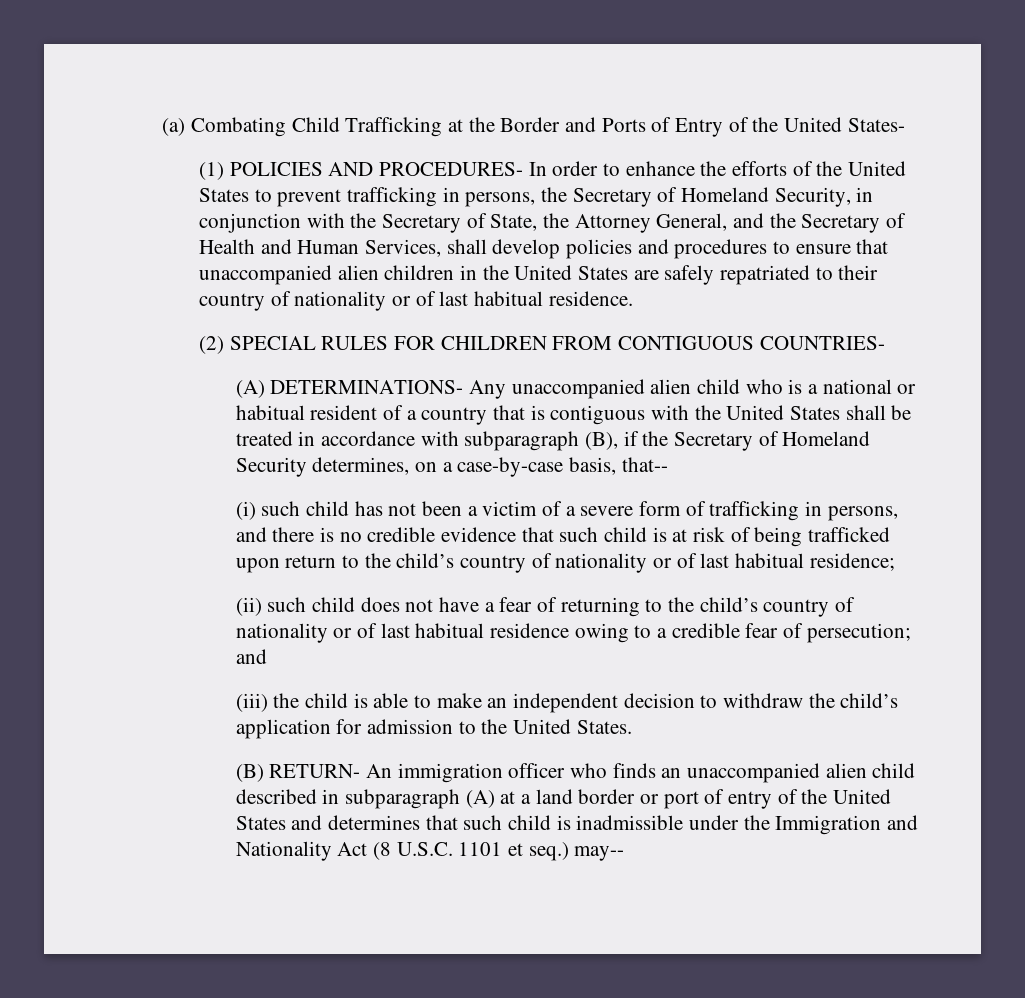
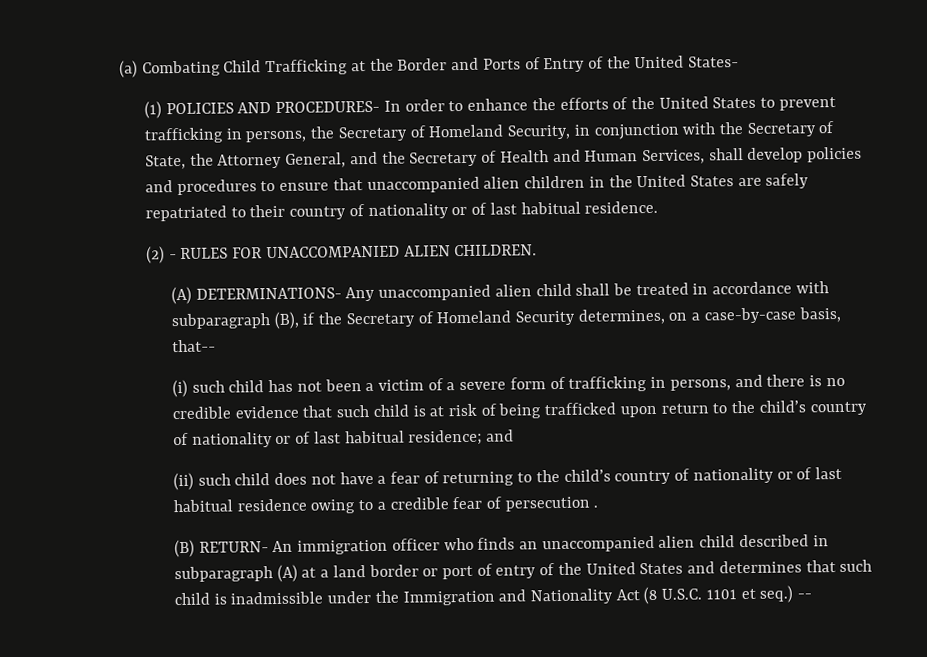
- (2) SPECIAL RULES FOR CHILDREN FROM CONTIGUOUS COUNTRIES-
+ (2) - RULES FOR UNACCOMPANIED ALIEN CHILDREN.
- (A) DETERMINATIONS- Any unaccompanied alien child who is a national or habitual resident of a country that is contiguous with the United States shall be treated in accordance with subparagraph (B), if the Secretary of Homeland Security determines, on a case-by-case basis, that--
+ (A) DETERMINATIONS- Any unaccompanied alien child shall be treated in accordance with subparagraph (B), if the Secretary of Homeland Security determines, on a case-by-case basis, that--
- (i) such child has not been a victim of a severe form of trafficking in persons, and there is no credible evidence that such child is at risk of being trafficked upon return to the child’s country of nationality or of last habitual residence;
+ (i) such child has not been a victim of a severe form of trafficking in persons, and there is no credible evidence that such child is at risk of being trafficked upon return to the child’s country of nationality or of last habitual residence; and
- (ii) such child does not have a fear of returning to the child’s country of nationality or of last habitual residence owing to a credible fear of persecution; and
- (iii) the child is able to make an independent decision to withdraw the child’s application for admission to the United States.
+ (ii) such child does not have a fear of returning to the child’s country of nationality or of last habitual residence owing to a credible fear of persecution .
- (B) RETURN- An immigration officer who finds an unaccompanied alien child described in subparagraph (A) at a land border or port of entry of the United States and determines that such child is inadmissible under the Immigration and Nationality Act (8 U.S.C. 1101 et seq.) may--
+ (B) RETURN- An immigration officer who finds an unaccompanied alien child described in subparagraph (A) at a land border or port of entry of the United States and determines that such child is inadmissible under the Immigration and Nationality Act (8 U.S.C. 1101 et seq.) --

